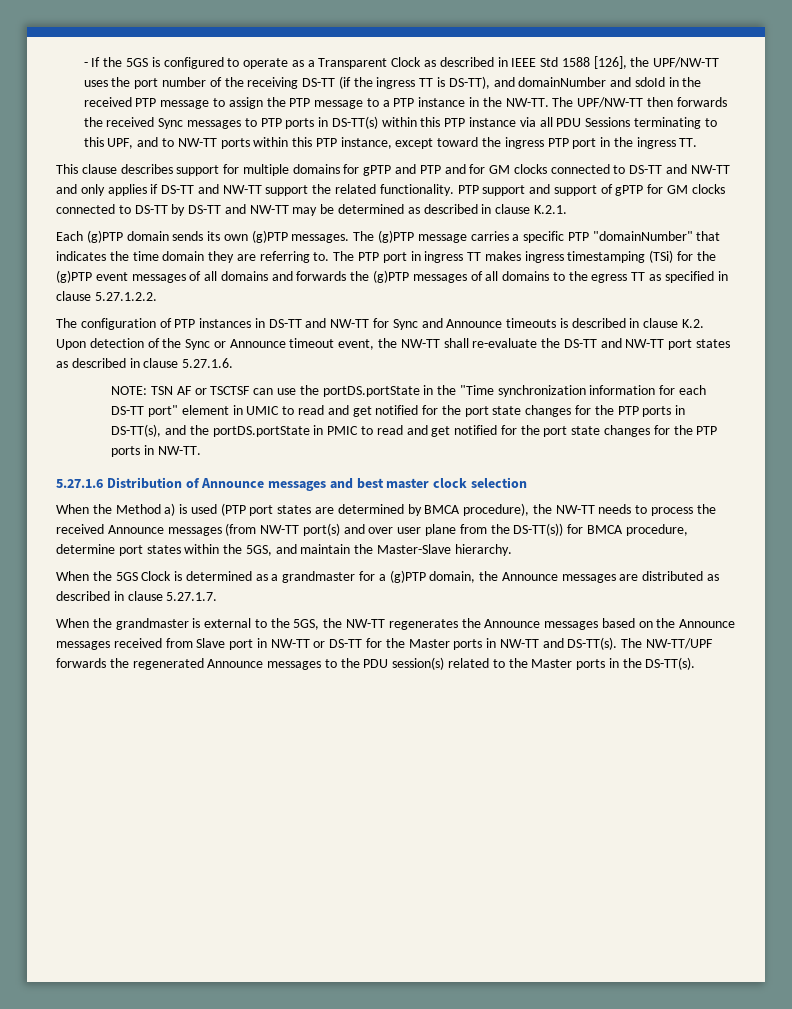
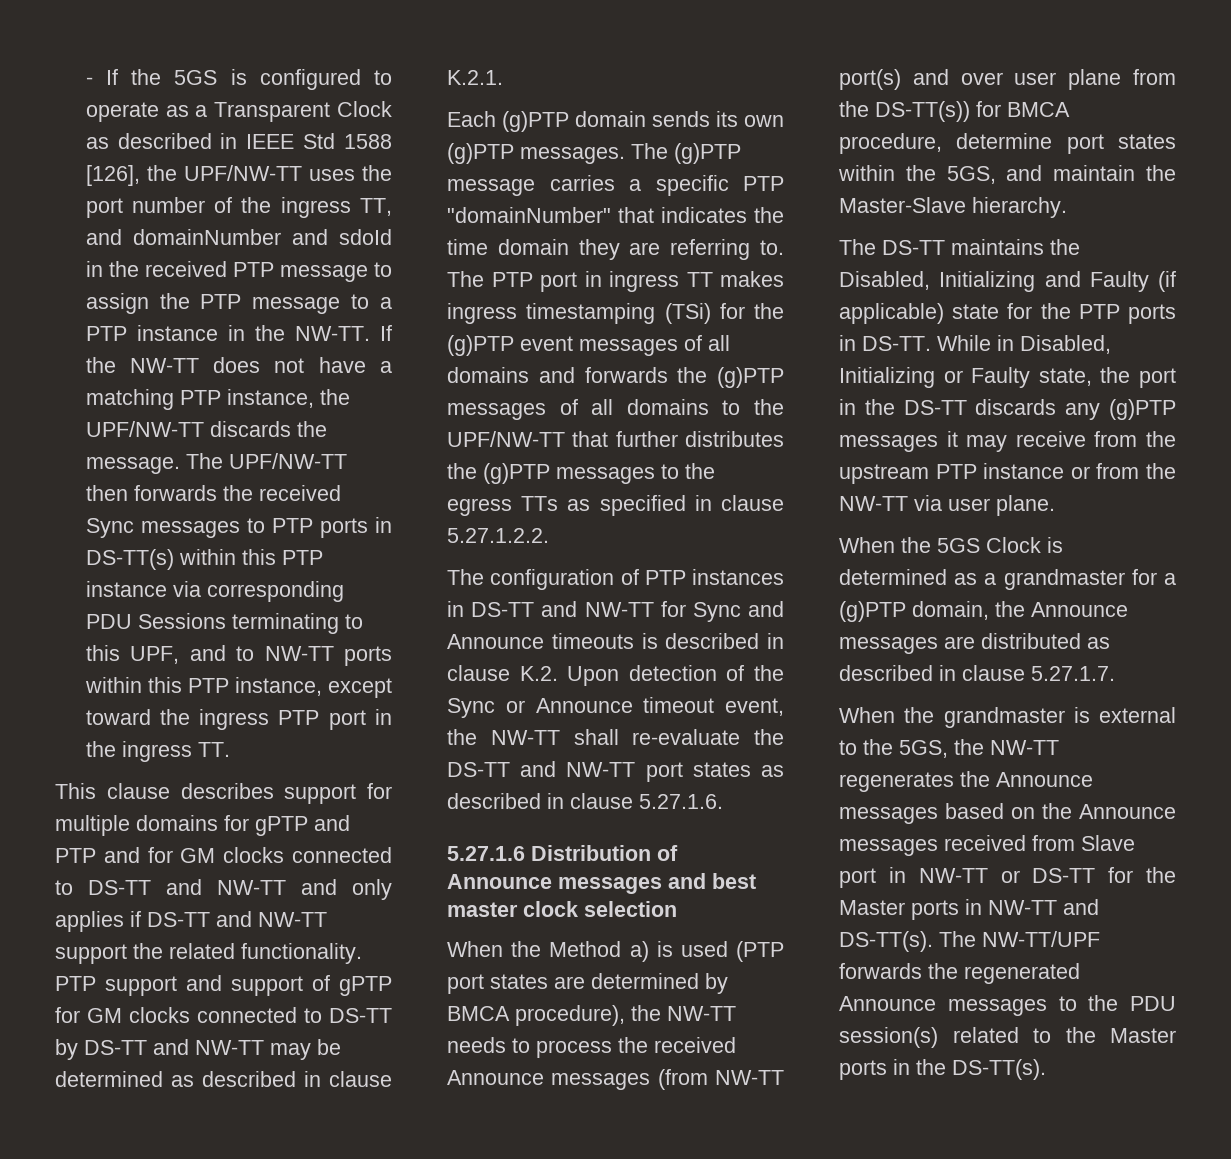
- - If the 5GS is configured to operate as a Transparent Clock as described in IEEE Std 1588 [126], the UPF/NW-TT uses the port number of the receiving DS-TT (if the ingress TT is DS-TT), and domainNumber and sdoId in the received PTP message to assign the PTP message to a PTP instance in the NW-TT.
+ - If the 5GS is configured to operate as a Transparent Clock as described in IEEE Std 1588 [126], the UPF/NW-TT uses the port number of the ingress TT, and domainNumber and sdoId in the received PTP message to assign the PTP message to a PTP instance in the NW-TT.
+ If the NW-TT does not have a matching PTP instance, the UPF/NW-TT discards the message.
- The UPF/NW-TT then forwards the received Sync messages to PTP ports in DS-TT(s) within this PTP instance via all PDU Sessions terminating to this UPF, and to NW-TT ports within this PTP instance, except toward the ingress PTP port in the ingress TT.
+ The UPF/NW-TT then forwards the received Sync messages to PTP ports in DS-TT(s) within this PTP instance via corresponding PDU Sessions terminating to this UPF, and to NW-TT ports within this PTP instance, except toward the ingress PTP port in the ingress TT.
- The PTP port in ingress TT makes ingress timestamping (TSi) for the (g)PTP event messages of all domains and forwards the (g)PTP messages of all domains to the egress TT as specified in clause 5.27.1.2.2.
+ The PTP port in ingress TT makes ingress timestamping (TSi) for the (g)PTP event messages of all domains and forwards the (g)PTP messages of all domains to the UPF/NW-TT that further distributes the (g)PTP messages to the egress TTs as specified in clause 5.27.1.2.2.
- NOTE: TSN AF or TSCTSF can use the portDS.portState in the "Time synchronization information for each DS-TT port" element in UMIC to read and get notified for the port state changes for the PTP ports in DS-TT(s), and the portDS.portState in PMIC to read and get notified for the port state changes for the PTP ports in NW-TT.
+ The DS-TT maintains the Disabled, Initializing and Faulty (if applicable) state for the PTP ports in DS-TT. While in Disabled, Initializing or Faulty state, the port in the DS-TT discards any (g)PTP messages it may receive from the upstream PTP instance or from the NW-TT via user plane.

